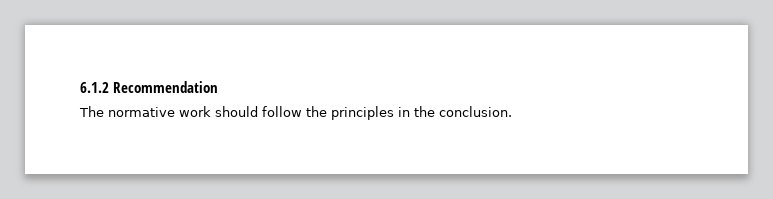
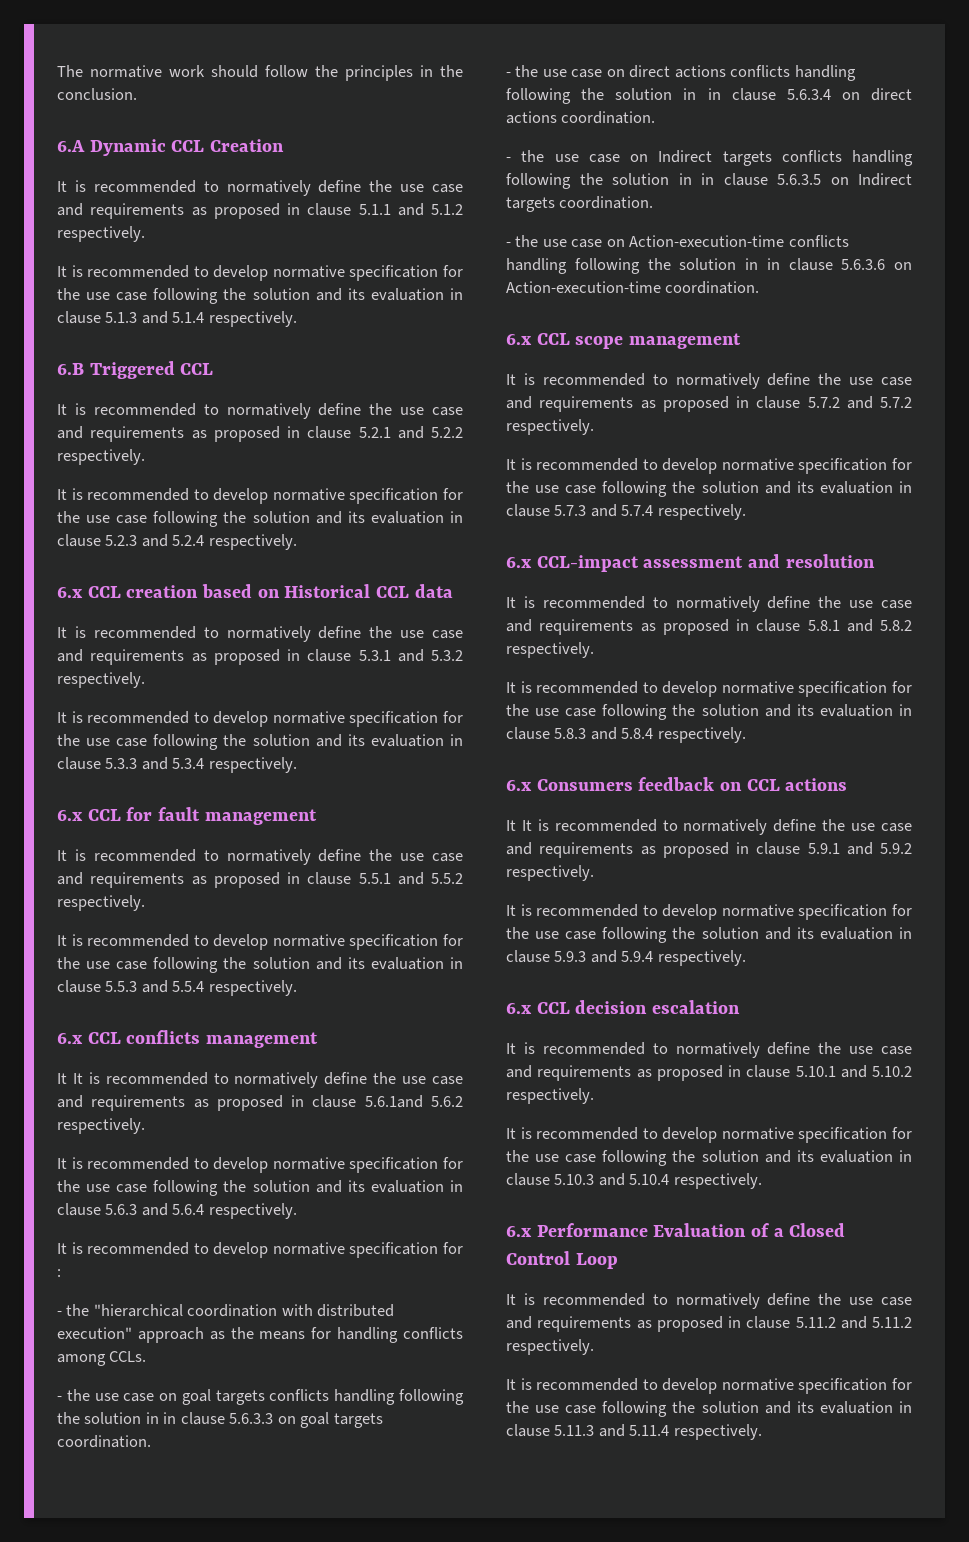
- 6.1.2 Recommendation
+ 6.A Dynamic CCL Creation
+ It is recommended to normatively define the use case and requirements as proposed in clause 5.1.1 and 5.1.2 respectively.
+ It is recommended to develop normative specification for the use case following the solution and its evaluation in clause 5.1.3 and 5.1.4 respectively.
+ 6.B Triggered CCL
+ It is recommended to normatively define the use case and requirements as proposed in clause 5.2.1 and 5.2.2 respectively.
+ It is recommended to develop normative specification for the use case following the solution and its evaluation in clause 5.2.3 and 5.2.4 respectively.
+ 6.x CCL creation based on Historical CCL data
+ It is recommended to normatively define the use case and requirements as proposed in clause 5.3.1 and 5.3.2 respectively.
+ It is recommended to develop normative specification for the use case following the solution and its evaluation in clause 5.3.3 and 5.3.4 respectively.
+ 6.x CCL for fault management
+ It is recommended to normatively define the use case and requirements as proposed in clause 5.5.1 and 5.5.2 respectively.
+ It is recommended to develop normative specification for the use case following the solution and its evaluation in clause 5.5.3 and 5.5.4 respectively.
+ 6.x CCL conflicts management
+ It It is recommended to normatively define the use case and requirements as proposed in clause 5.6.1and 5.6.2 respectively.
+ It is recommended to develop normative specification for the use case following the solution and its evaluation in clause 5.6.3 and 5.6.4 respectively.
+ It is recommended to develop normative specification for :
+ - the "hierarchical coordination with distributed execution" approach as the means for handling conflicts among CCLs.
+ - the use case on goal targets conflicts handling following the solution in in clause 5.6.3.3 on goal targets coordination.
+ - the use case on direct actions conflicts handling following the solution in in clause 5.6.3.4 on direct actions coordination.
+ - the use case on Indirect targets conflicts handling following the solution in in clause 5.6.3.5 on Indirect targets coordination.
+ - the use case on Action-execution-time conflicts handling following the solution in in clause 5.6.3.6 on Action-execution-time coordination.
+ 6.x CCL scope management
+ It is recommended to normatively define the use case and requirements as proposed in clause 5.7.2 and 5.7.2 respectively.
+ It is recommended to develop normative specification for the use case following the solution and its evaluation in clause 5.7.3 and 5.7.4 respectively.
+ 6.x CCL-impact assessment and resolution
+ It is recommended to normatively define the use case and requirements as proposed in clause 5.8.1 and 5.8.2 respectively.
+ It is recommended to develop normative specification for the use case following the solution and its evaluation in clause 5.8.3 and 5.8.4 respectively.
+ 6.x Consumers feedback on CCL actions
+ It It is recommended to normatively define the use case and requirements as proposed in clause 5.9.1 and 5.9.2 respectively.
+ It is recommended to develop normative specification for the use case following the solution and its evaluation in clause 5.9.3 and 5.9.4 respectively.
+ 6.x CCL decision escalation
+ It is recommended to normatively define the use case and requirements as proposed in clause 5.10.1 and 5.10.2 respectively.
+ It is recommended to develop normative specification for the use case following the solution and its evaluation in clause 5.10.3 and 5.10.4 respectively.
+ 6.x Performance Evaluation of a Closed Control Loop
+ It is recommended to normatively define the use case and requirements as proposed in clause 5.11.2 and 5.11.2 respectively.
+ It is recommended to develop normative specification for the use case following the solution and its evaluation in clause 5.11.3 and 5.11.4 respectively.

